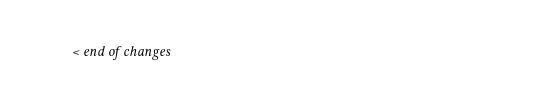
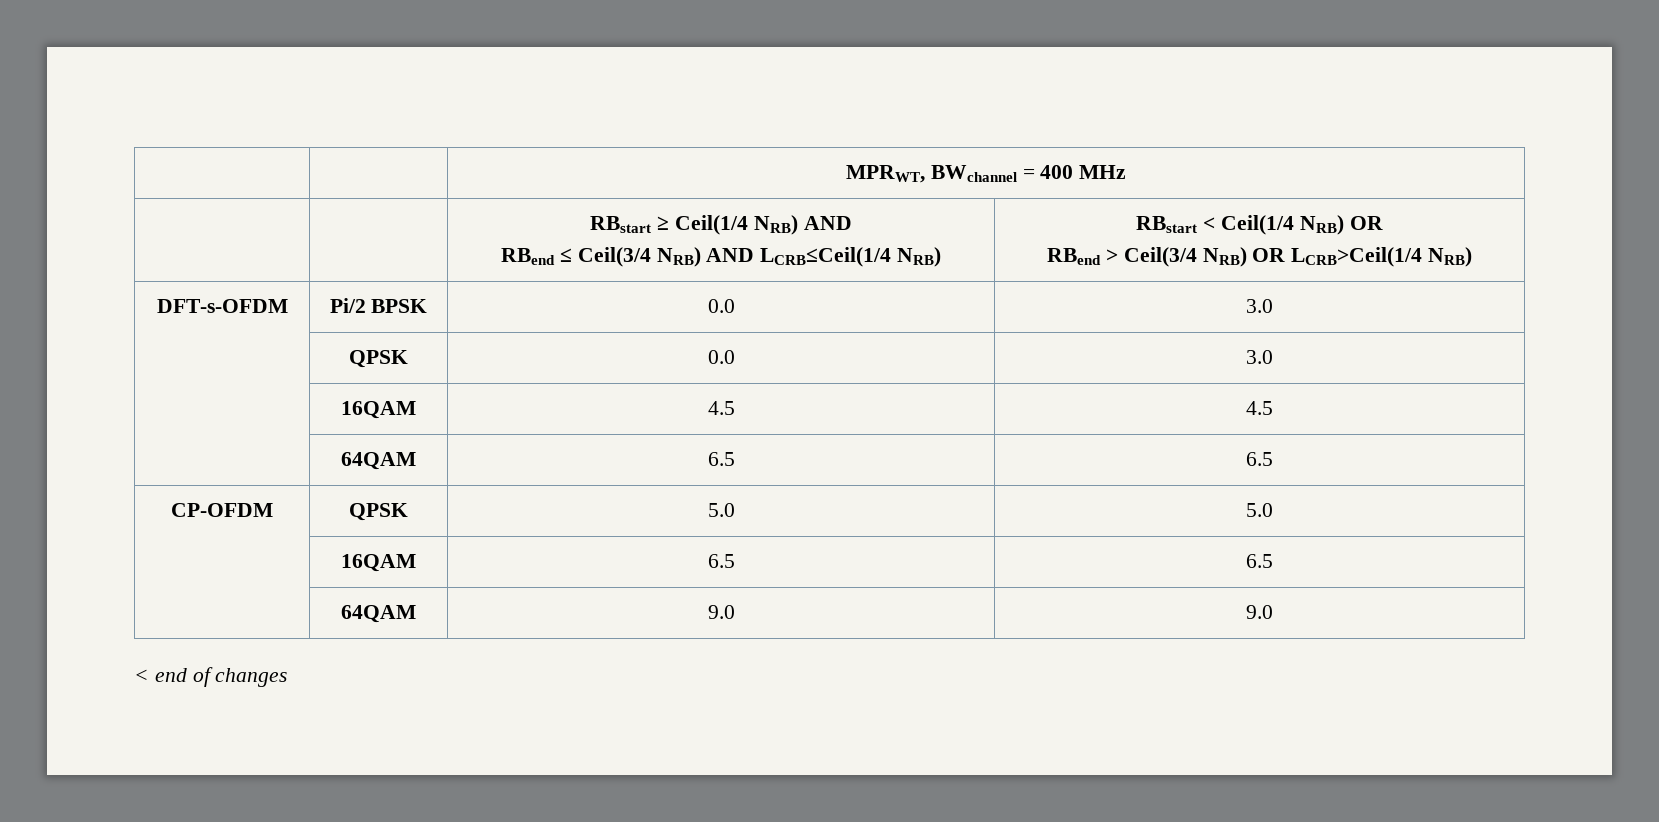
+ | | MPRWT, BWchannel = 400 MHz
+ | | RBstart ≥ Ceil(1/4 NRB) AND
+ RBend ≤ Ceil(3/4 NRB) AND LCRB≤Ceil(1/4 NRB) | RBstart < Ceil(1/4 NRB) OR
+ RBend > Ceil(3/4 NRB) OR LCRB>Ceil(1/4 NRB)
+ DFT-s-OFDM | Pi/2 BPSK | 0.0 | 3.0
+ | QPSK | 0.0 | 3.0
+ | 16QAM | 4.5 | 4.5
+ | 64QAM | 6.5 | 6.5
+ CP-OFDM | QPSK | 5.0 | 5.0
+ | 16QAM | 6.5 | 6.5
+ | 64QAM | 9.0 | 9.0

